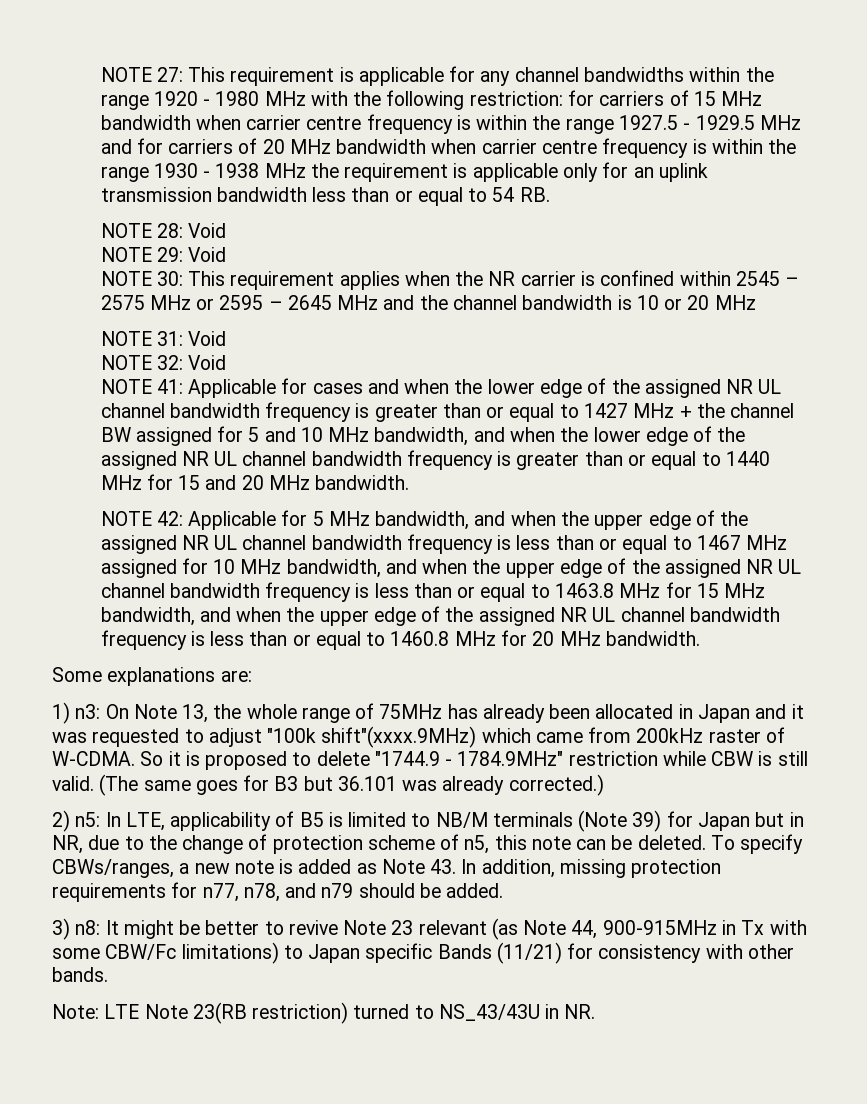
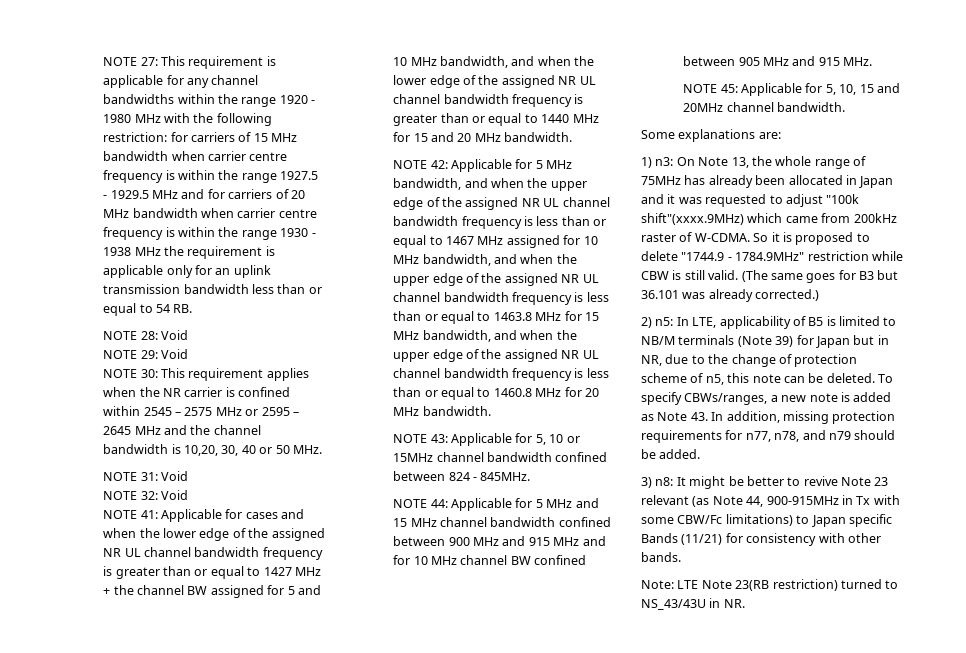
- NOTE 30: This requirement applies when the NR carrier is confined within 2545 – 2575 MHz or 2595 – 2645 MHz and the channel bandwidth is 10 or 20 MHz
+ NOTE 30: This requirement applies when the NR carrier is confined within 2545 – 2575 MHz or 2595 – 2645 MHz and the channel bandwidth is 10,20, 30, 40 or 50 MHz.
+ NOTE 43: Applicable for 5, 10 or 15MHz channel bandwidth confined between 824 - 845MHz.
+ NOTE 44: Applicable for 5 MHz and 15 MHz channel bandwidth confined between 900 MHz and 915 MHz and for 10 MHz channel BW confined between 905 MHz and 915 MHz.
+ NOTE 45: Applicable for 5, 10, 15 and 20MHz channel bandwidth.

